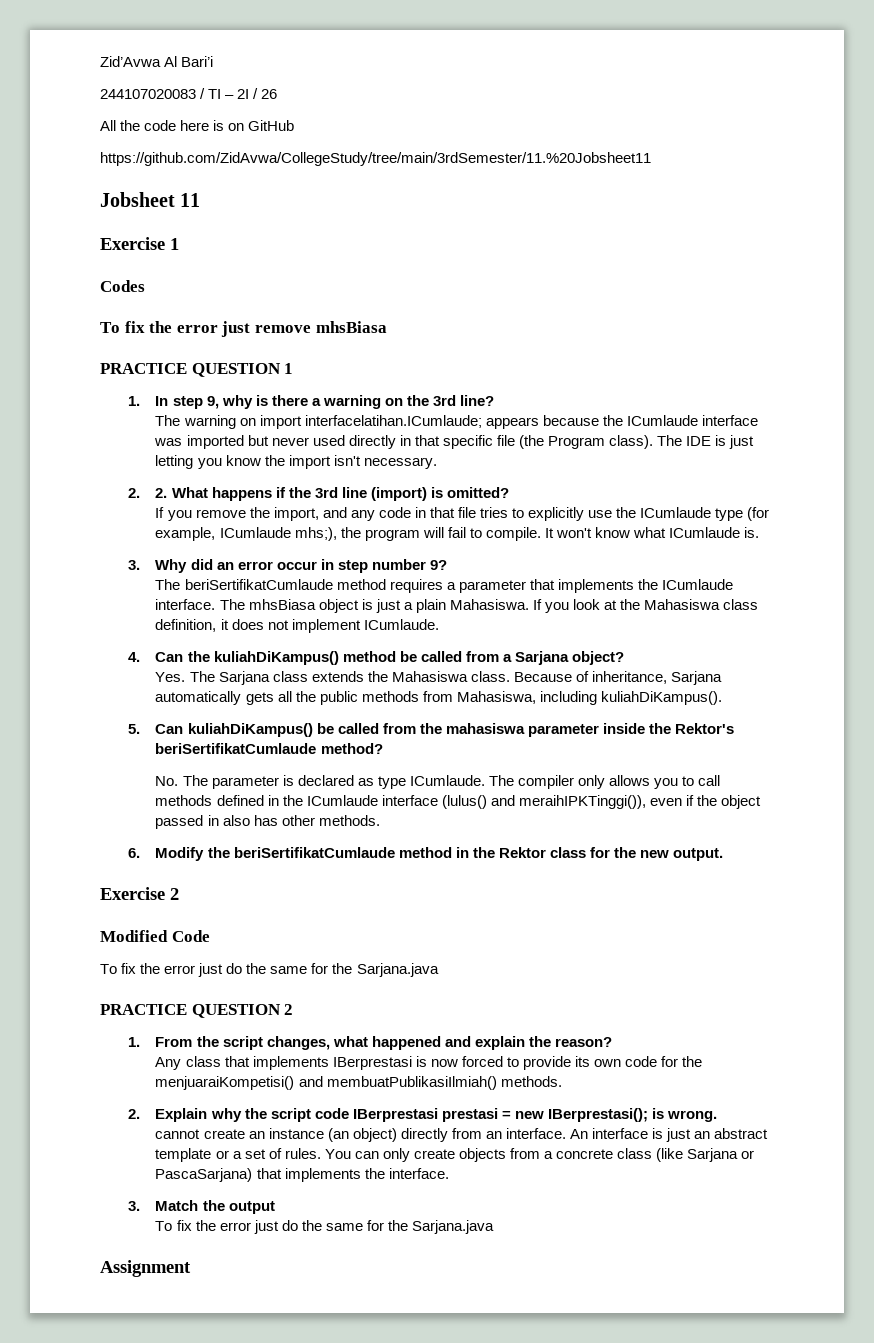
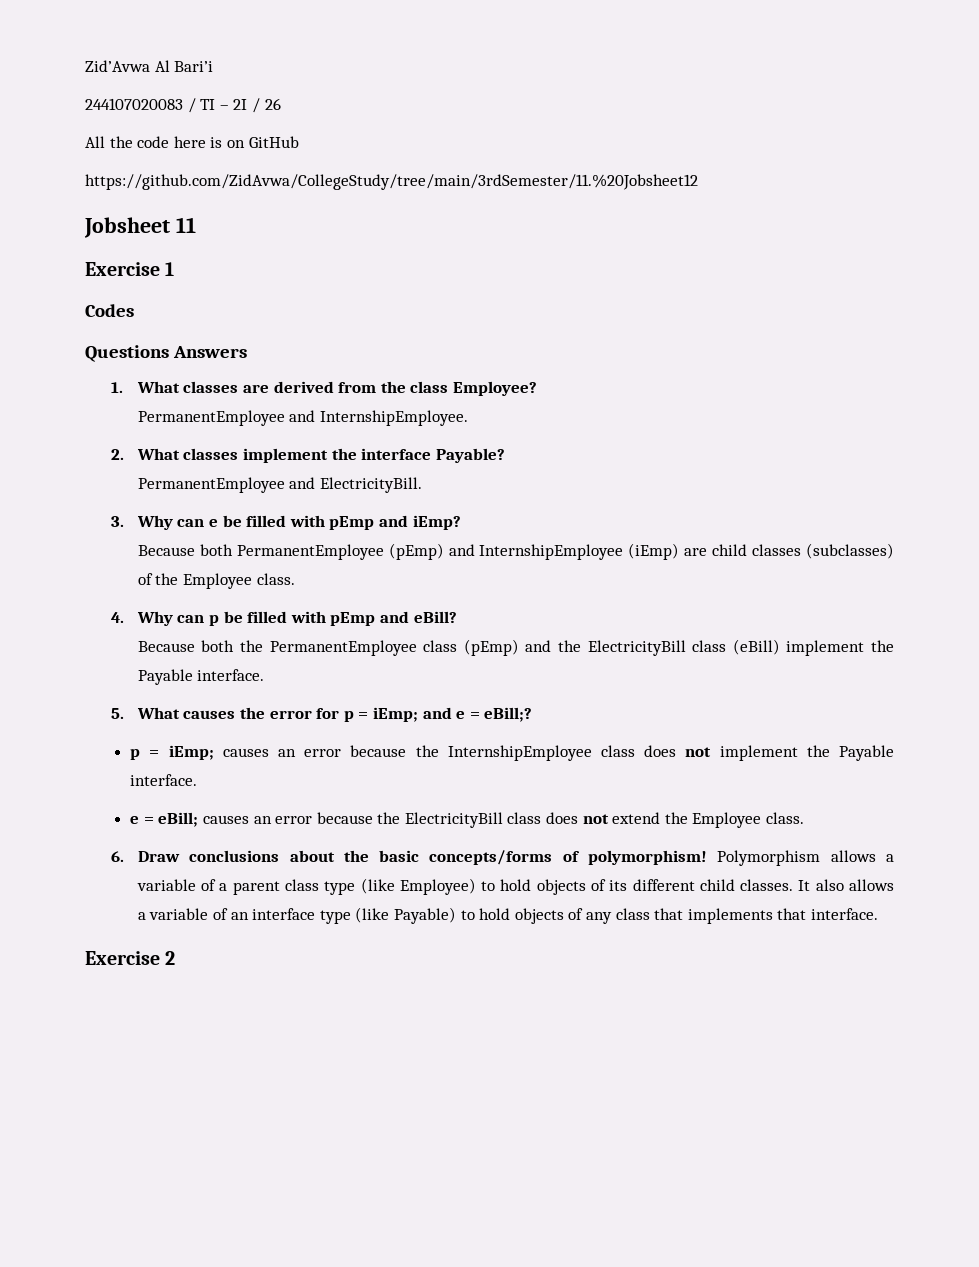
- https://github.com/ZidAvwa/CollegeStudy/tree/main/3rdSemester/11.%20Jobsheet11
+ https://github.com/ZidAvwa/CollegeStudy/tree/main/3rdSemester/11.%20Jobsheet12
- To fix the error just remove mhsBiasa
- PRACTICE QUESTION 1
- 1. In step 9, why is there a warning on the 3rd line?
- The warning on import interfacelatihan.ICumlaude; appears because the ICumlaude interface was imported but never used directly in that specific file (the Program class). The IDE is just letting you know the import isn't necessary.
- 2. 2. What happens if the 3rd line (import) is omitted?
- If you remove the import, and any code in that file tries to explicitly use the ICumlaude type (for example, ICumlaude mhs;), the program will fail to compile. It won't know what ICumlaude is.
- 3. Why did an error occur in step number 9?
- The beriSertifikatCumlaude method requires a parameter that implements the ICumlaude interface. The mhsBiasa object is just a plain Mahasiswa. If you look at the Mahasiswa class definition, it does not implement ICumlaude.
- 4. Can the kuliahDiKampus() method be called from a Sarjana object?
- Yes. The Sarjana class extends the Mahasiswa class. Because of inheritance, Sarjana automatically gets all the public methods from Mahasiswa, including kuliahDiKampus().
- 5. Can kuliahDiKampus() be called from the mahasiswa parameter inside the Rektor's beriSertifikatCumlaude method?
- No. The parameter is declared as type ICumlaude. The compiler only allows you to call methods defined in the ICumlaude interface (lulus() and meraihIPKTinggi()), even if the object passed in also has other methods.
- 6. Modify the beriSertifikatCumlaude method in the Rektor class for the new output.
+ Questions Answers
+ 1. What classes are derived from the class Employee?
+ PermanentEmployee and InternshipEmployee.
+ 2. What classes implement the interface Payable?
+ PermanentEmployee and ElectricityBill.
+ 3. Why can e be filled with pEmp and iEmp?
+ Because both PermanentEmployee (pEmp) and InternshipEmployee (iEmp) are child classes (subclasses) of the Employee class.
+ 4. Why can p be filled with pEmp and eBill?
+ Because both the PermanentEmployee class (pEmp) and the ElectricityBill class (eBill) implement the Payable interface.
+ 5. What causes the error for p = iEmp; and e = eBill;?
+ p = iEmp; causes an error because the InternshipEmployee class does not implement the Payable interface.
+ e = eBill; causes an error because the ElectricityBill class does not extend the Employee class.
+ 6. Draw conclusions about the basic concepts/forms of polymorphism! Polymorphism allows a variable of a parent class type (like Employee) to hold objects of its different child classes. It also allows a variable of an interface type (like Payable) to hold objects of any class that implements that interface.
  Exercise 2
- Modified Code
- To fix the error just do the same for the Sarjana.java
- PRACTICE QUESTION 2
- 1. From the script changes, what happened and explain the reason?
- Any class that implements IBerprestasi is now forced to provide its own code for the menjuaraiKompetisi() and membuatPublikasiIlmiah() methods.
- 2. Explain why the script code IBerprestasi prestasi = new IBerprestasi(); is wrong.
- cannot create an instance (an object) directly from an interface. An interface is just an abstract template or a set of rules. You can only create objects from a concrete class (like Sarjana or PascaSarjana) that implements the interface.
- 3. Match the output
- To fix the error just do the same for the Sarjana.java
- Assignment

